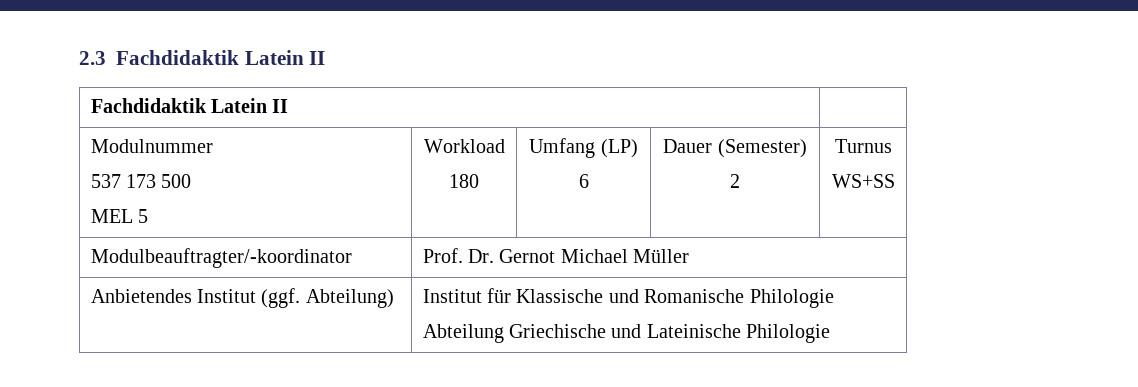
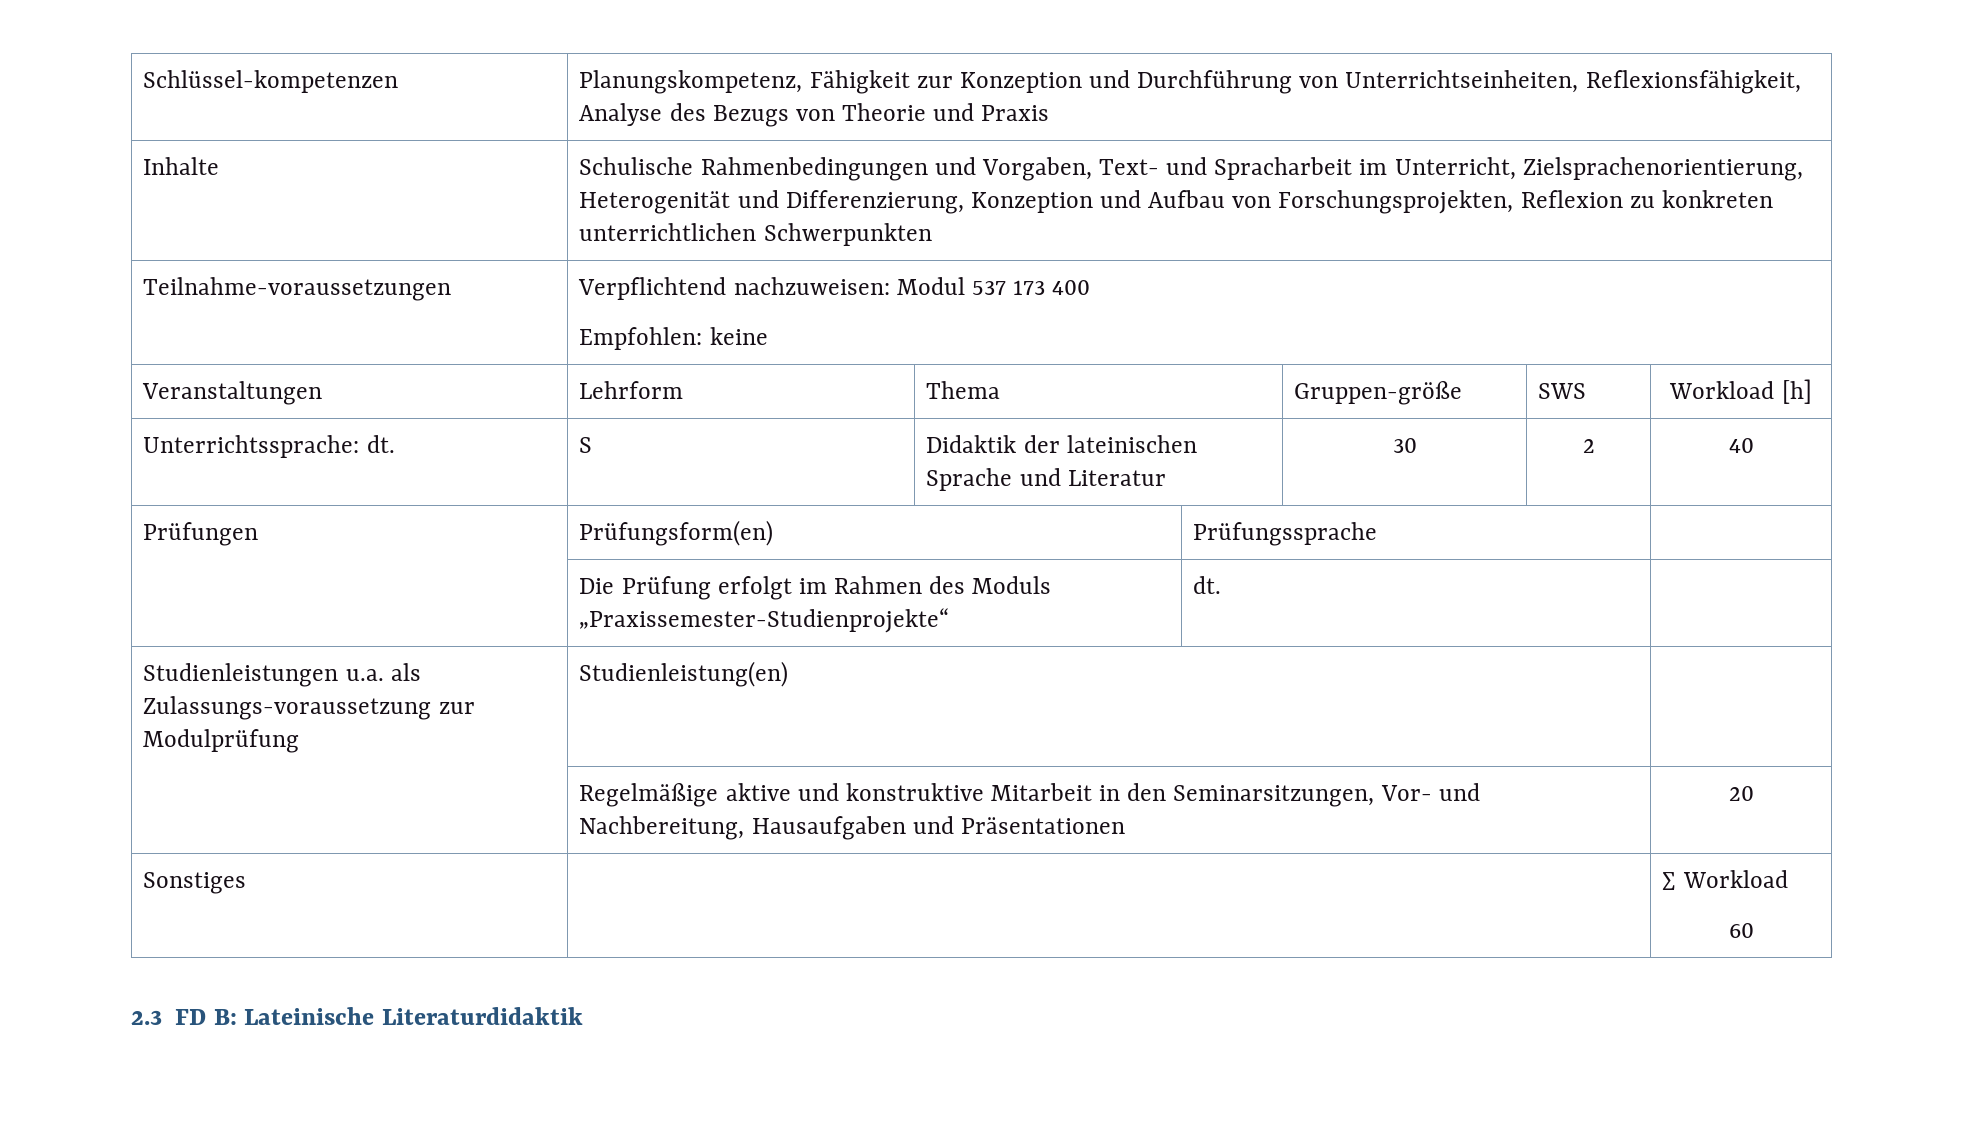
- 2.3 Fachdidaktik Latein II
- Fachdidaktik Latein II |
- Modulnummer
- 537 173 500
- MEL 5 | Workload
- 180 | Umfang (LP)
- 6 | Dauer (Semester)
- 2 | Turnus
- WS+SS
- Modulbeauftragter/-koordinator | Prof. Dr. Gernot Michael Müller
- Anbietendes Institut (ggf. Abteilung) | Institut für Klassische und Romanische Philologie
- Abteilung Griechische und Lateinische Philologie
+ Schlüssel-kompetenzen | Planungskompetenz, Fähigkeit zur Konzeption und Durchführung von Unterrichtseinheiten, Reflexionsfähigkeit, Analyse des Bezugs von Theorie und Praxis
+ Inhalte | Schulische Rahmenbedingungen und Vorgaben, Text- und Spracharbeit im Unterricht, Zielsprachenorientierung, Heterogenität und Differenzierung, Konzeption und Aufbau von Forschungsprojekten, Reflexion zu konkreten unterrichtlichen Schwerpunkten
+ Teilnahme-voraussetzungen | Verpflichtend nachzuweisen: Modul 537 173 400
+ Empfohlen: keine
+ Veranstaltungen | Lehrform | Thema | Gruppen-größe | SWS | Workload [h]
+ Unterrichtssprache: dt. | S | Didaktik der lateinischen Sprache und Literatur | 30 | 2 | 40
+ Prüfungen | Prüfungsform(en) | Prüfungssprache |
+ | Die Prüfung erfolgt im Rahmen des Moduls „Praxissemester-Studienprojekte“ | dt. |
+ Studienleistungen u.a. als Zulassungs-voraussetzung zur Modulprüfung | Studienleistung(en) |
+ | Regelmäßige aktive und konstruktive Mitarbeit in den Seminarsitzungen, Vor- und Nachbereitung, Hausaufgaben und Präsentationen | 20
+ Sonstiges | | ∑ Workload
+ 60
+ 2.3 FD B: Lateinische Literaturdidaktik

